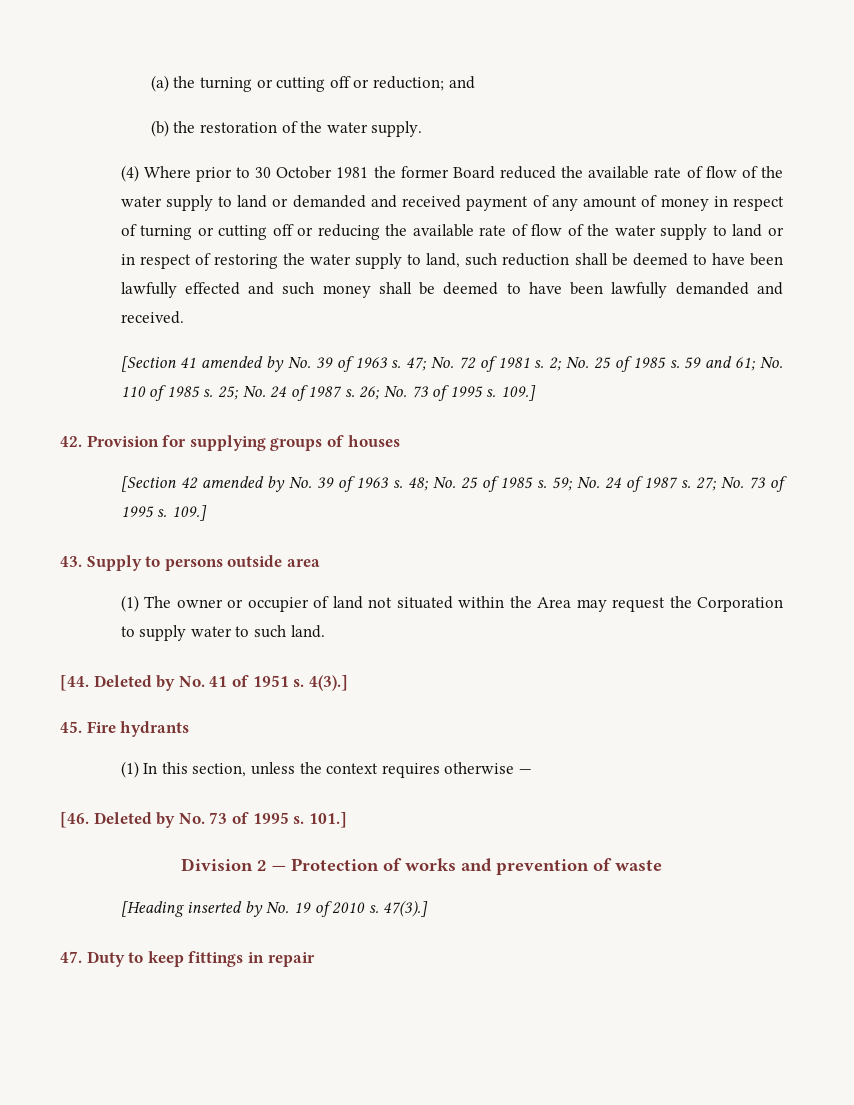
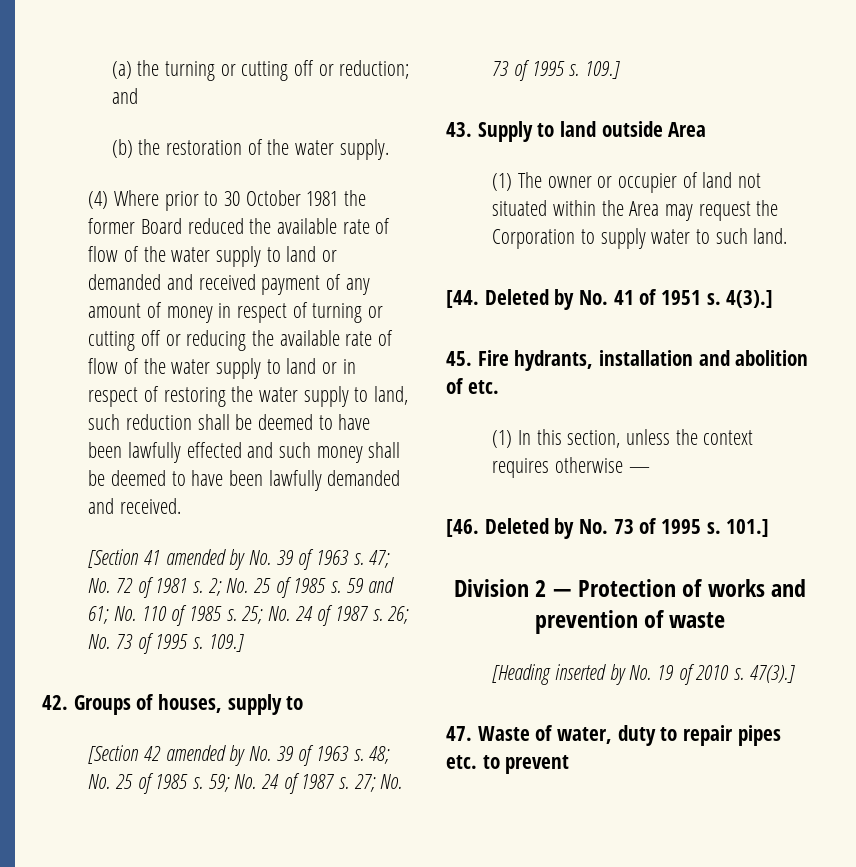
- 42. Provision for supplying groups of houses
+ 42. Groups of houses, supply to
- 43. Supply to persons outside area
+ 43. Supply to land outside Area
- 45. Fire hydrants
+ 45. Fire hydrants, installation and abolition of etc.
- 47. Duty to keep fittings in repair
+ 47. Waste of water, duty to repair pipes etc. to prevent

